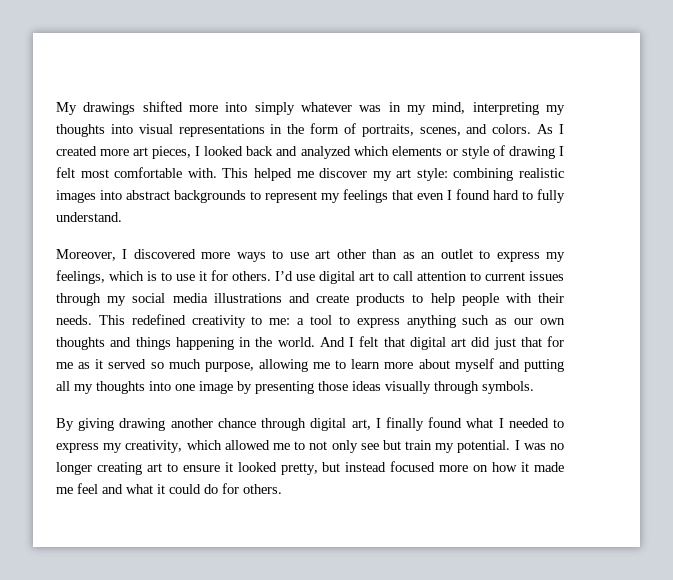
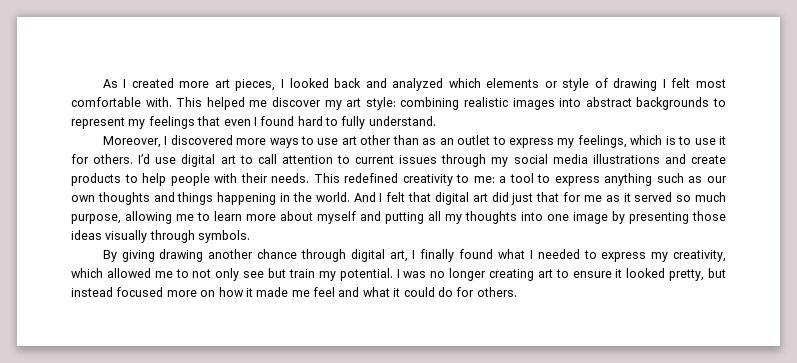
- My drawings shifted more into simply whatever was in my mind, interpreting my thoughts into visual representations in the form of portraits, scenes, and colors.

